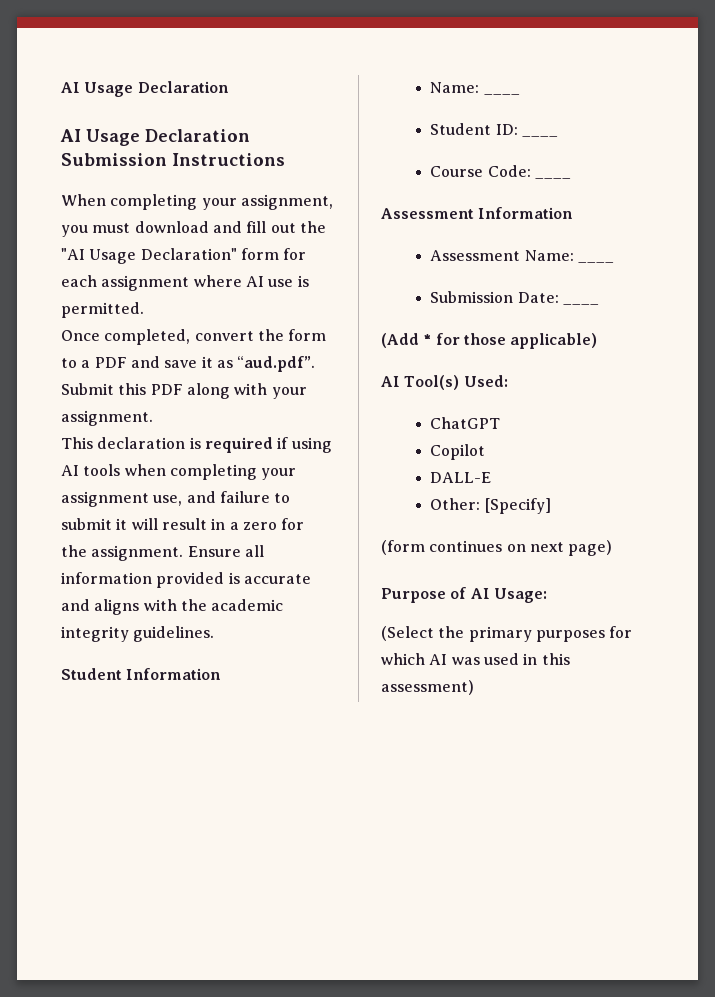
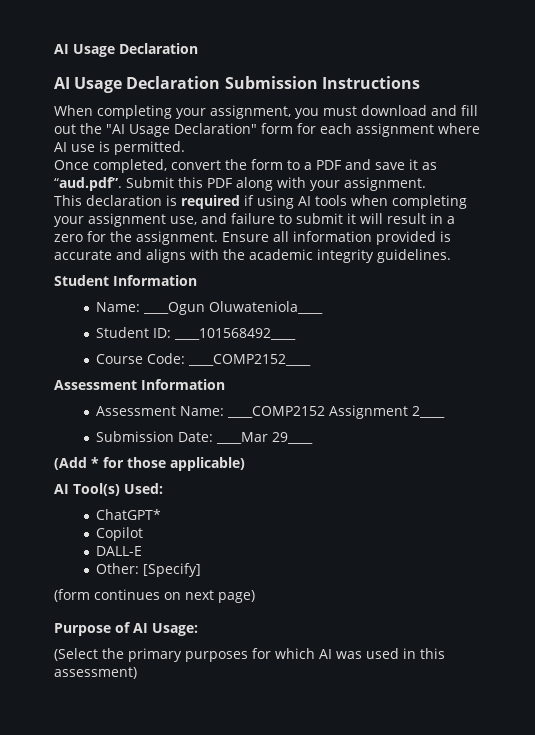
  Student Information
- Name: ____
+ Name: ____Ogun Oluwateniola____
- Student ID: ____
+ Student ID: ____101568492____
- Course Code: ____
+ Course Code: ____COMP2152____
- Assessment Name: ____
+ Assessment Name: ____COMP2152 Assignment 2____
- Submission Date: ____
+ Submission Date: ____Mar 29____
- ChatGPT
+ ChatGPT*

